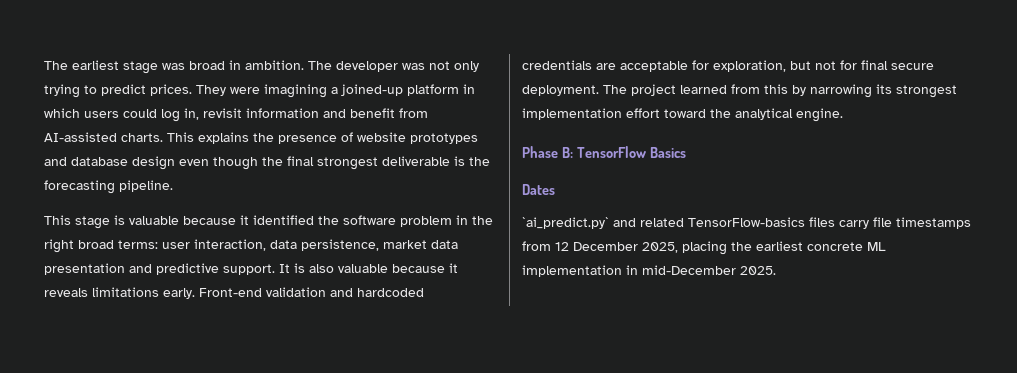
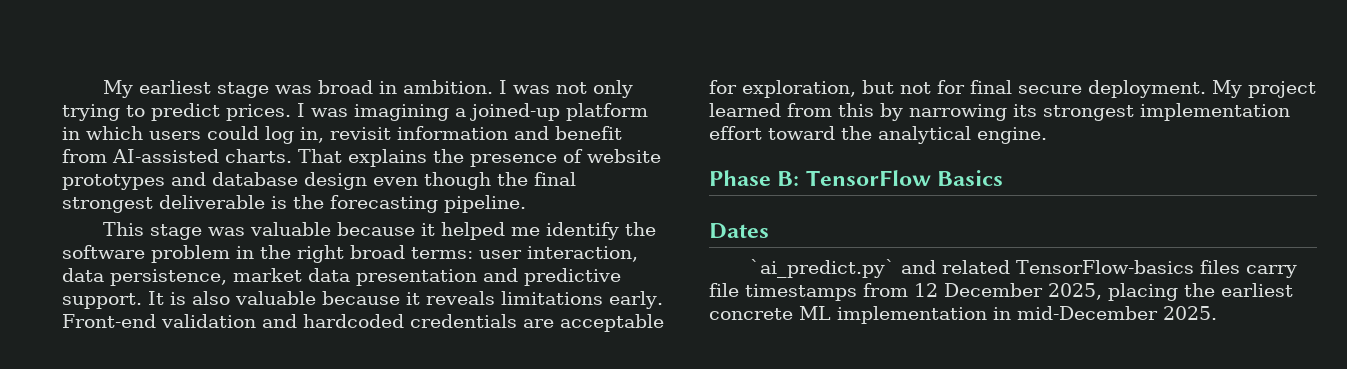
- The earliest stage was broad in ambition.
+ My earliest stage was broad in ambition.
- The developer was not only trying to predict prices.
+ I was not only trying to predict prices.
- They were imagining a joined-up platform in which users could log in, revisit information and benefit from AI-assisted charts.
+ I was imagining a joined-up platform in which users could log in, revisit information and benefit from AI-assisted charts.
- This explains the presence of website prototypes and database design even though the final strongest deliverable is the forecasting pipeline.
+ That explains the presence of website prototypes and database design even though the final strongest deliverable is the forecasting pipeline.
- This stage is valuable because it identified the software problem in the right broad terms: user interaction, data persistence, market data presentation and predictive support.
+ This stage was valuable because it helped me identify the software problem in the right broad terms: user interaction, data persistence, market data presentation and predictive support.
- The project learned from this by narrowing its strongest implementation effort toward the analytical engine.
+ My project learned from this by narrowing its strongest implementation effort toward the analytical engine.

